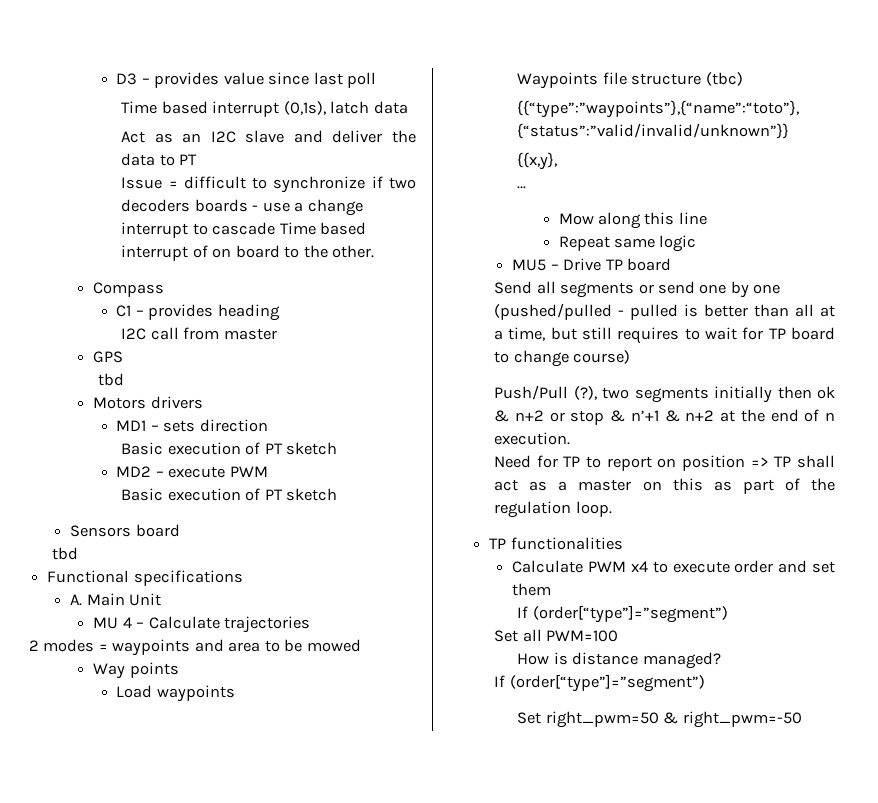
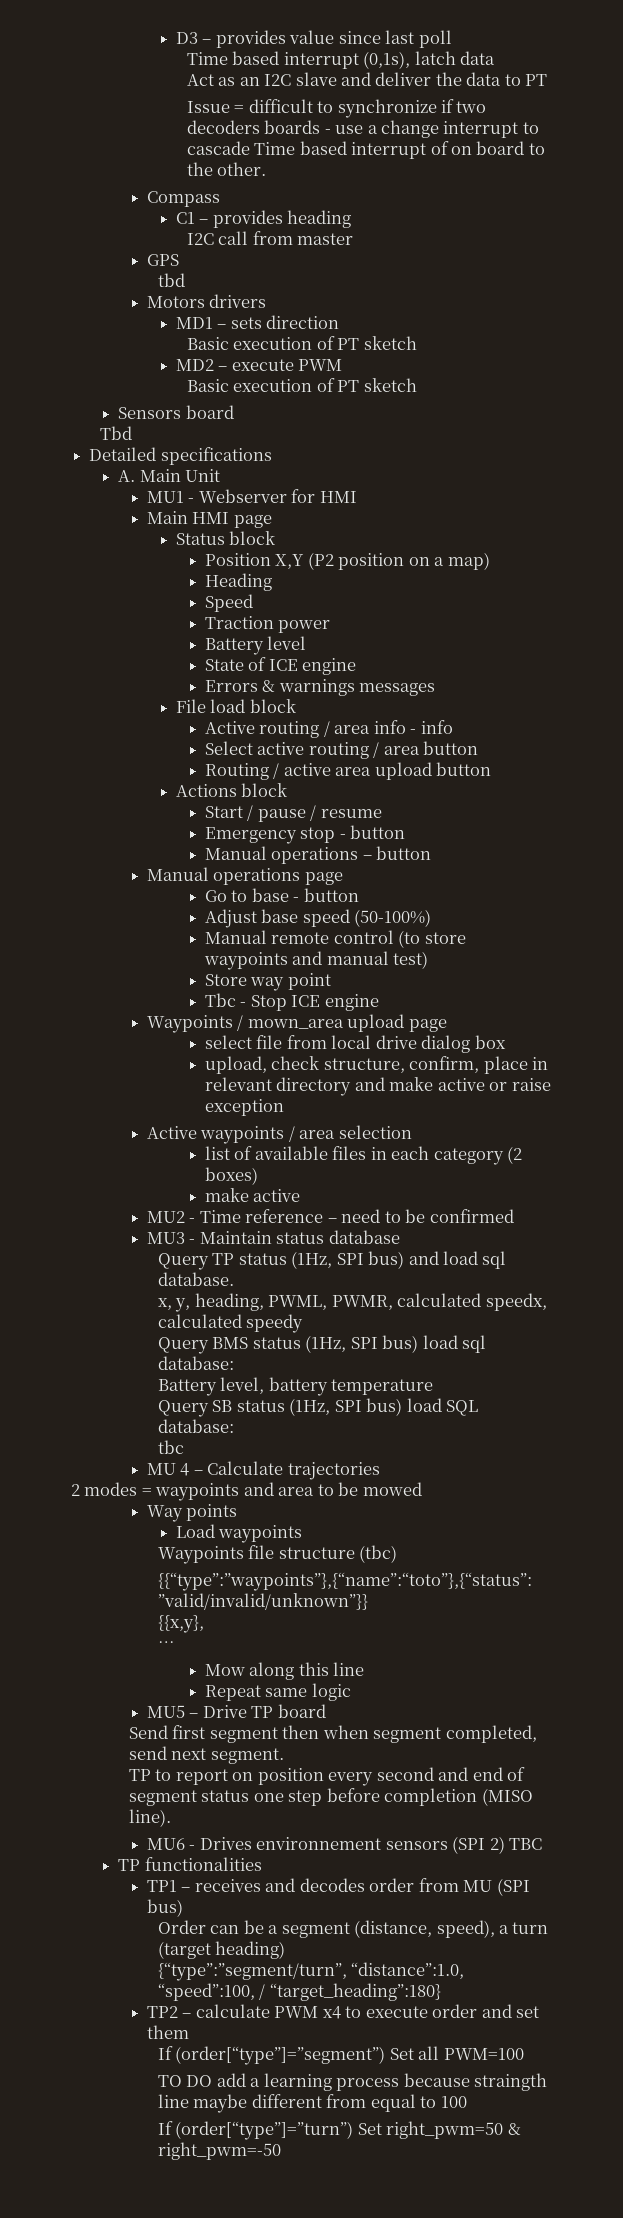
  Sensors board
- tbd
- Functional specifications
+ Tbd
+ Detailed specifications
+ MU1 - Webserver for HMI
+ Main HMI page
+ Status block
+ Position X,Y (P2 position on a map)
+ Heading
+ Speed
+ Traction power
+ Battery level
+ State of ICE engine
+ Errors & warnings messages
+ File load block
+ Active routing / area info - info
+ Select active routing / area button
+ Routing / active area upload button
+ Actions block
+ Start / pause / resume
+ Emergency stop - button
+ Manual operations – button
+ Manual operations page
+ Go to base - button
+ Adjust base speed (50-100%)
+ Manual remote control (to store waypoints and manual test)
+ Store way point
+ Tbc - Stop ICE engine
+ Waypoints / mown_area upload page
+ select file from local drive dialog box
+ upload, check structure, confirm, place in relevant directory and make active or raise exception
+ Active waypoints / area selection
+ list of available files in each category (2 boxes)
+ make active
+ MU2 - Time reference – need to be confirmed
+ MU3 - Maintain status database
+ Query TP status (1Hz, SPI bus) and load sql database.
+ x, y, heading, PWML, PWMR, calculated speedx, calculated speedy
+ Query BMS status (1Hz, SPI bus) load sql database:
+ Battery level, battery temperature
+ Query SB status (1Hz, SPI bus) load SQL database:
+ tbc
- Send all segments or send one by one (pushed/pulled - pulled is better than all at a time, but still requires to wait for TP board to change course)
- Push/Pull (?), two segments initially then ok & n+2 or stop & n’+1 & n+2 at the end of n execution.
- Need for TP to report on position => TP shall act as a master on this as part of the regulation loop.
+ Send first segment then when segment completed, send next segment.
+ TP to report on position every second and end of segment status one step before completion (MISO line).
+ MU6 - Drives environnement sensors (SPI 2) TBC
  TP functionalities
- Calculate PWM x4 to execute order and set them
- If (order[“type”]=”segment”)
- Set all PWM=100
+ TP1 – receives and decodes order from MU (SPI bus)
+ Order can be a segment (distance, speed), a turn (target heading)
+ {“type”:”segment/turn”, “distance”:1.0, “speed”:100, / “target_heading”:180}
+ TP2 – calculate PWM x4 to execute order and set them
+ If (order[“type”]=”segment”) Set all PWM=100
- How is distance managed?
- If (order[“type”]=”segment”)
- Set right_pwm=50 & right_pwm=-50
+ TO DO add a learning process because straingth line maybe different from equal to 100
+ If (order[“type”]=”turn”) Set right_pwm=50 & right_pwm=-50

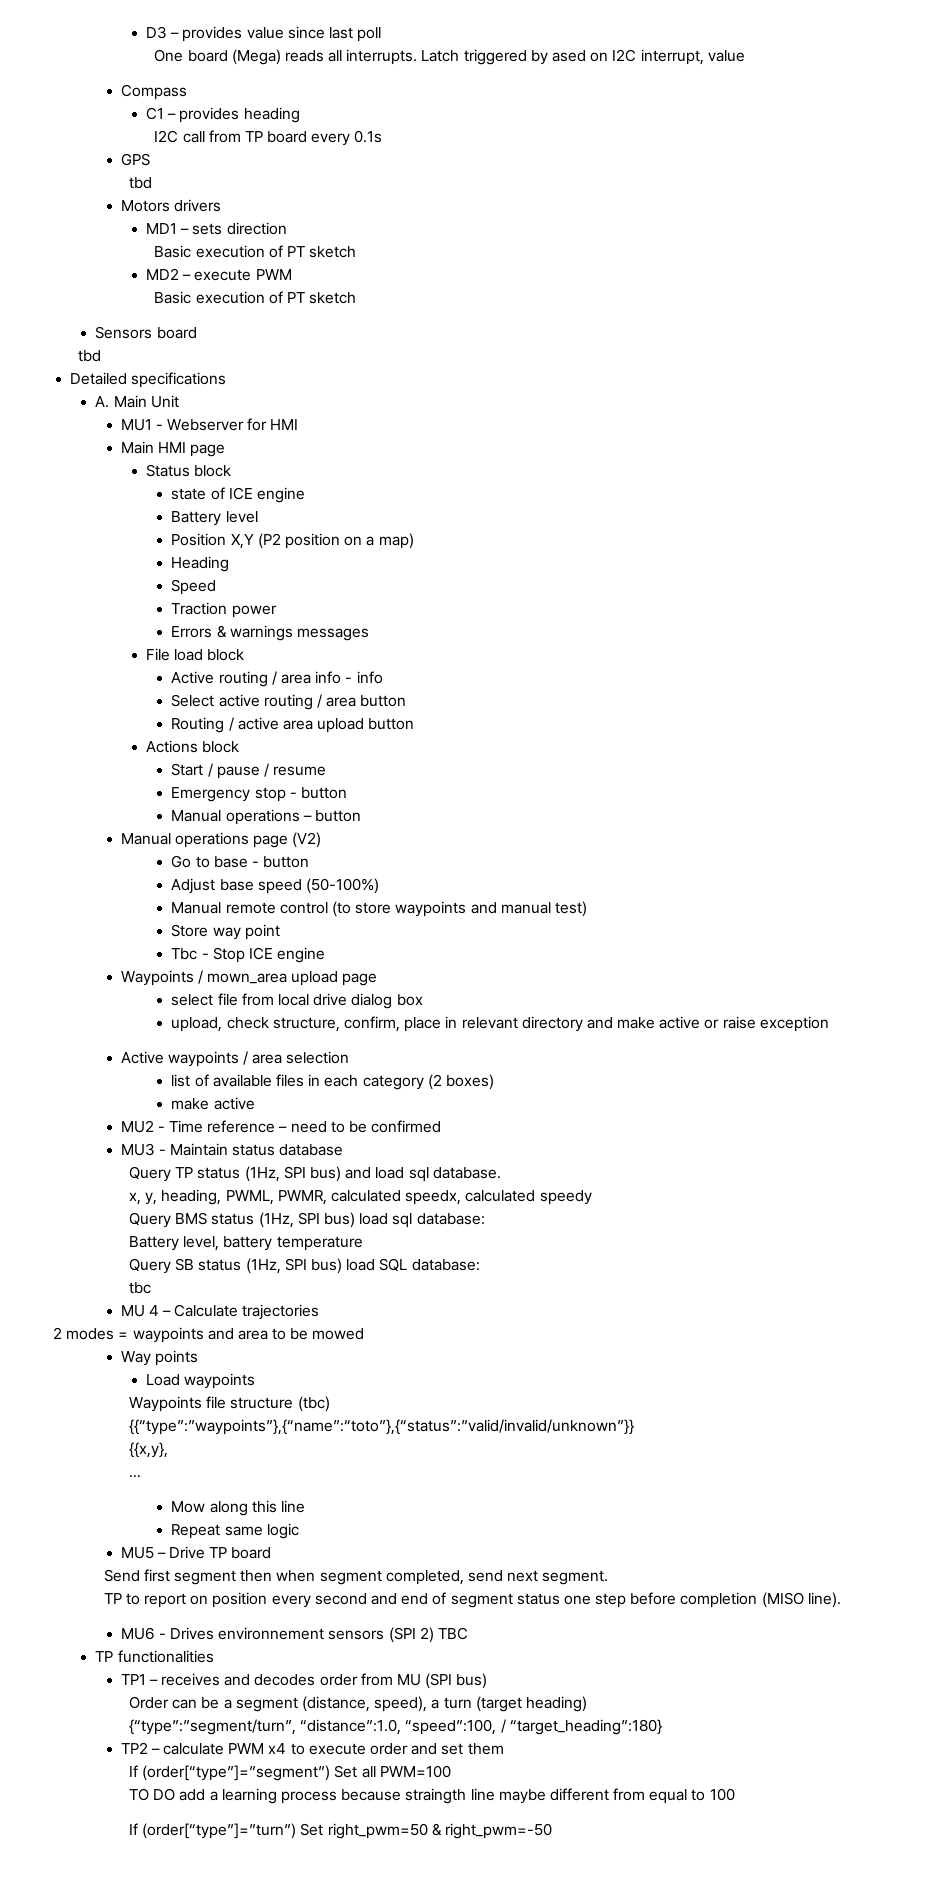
- Time based interrupt (0,1s), latch data
- Act as an I2C slave and deliver the data to PT
- Issue = difficult to synchronize if two decoders boards - use a change interrupt to cascade Time based interrupt of on board to the other.
+ One board (Mega) reads all interrupts. Latch triggered by ased on I2C interrupt, value
- I2C call from master
+ I2C call from TP board every 0.1s
  Sensors board
- Tbd
+ tbd
+ state of ICE engine
+ Battery level
- Battery level
- State of ICE engine
- Manual operations page
+ Manual operations page (V2)

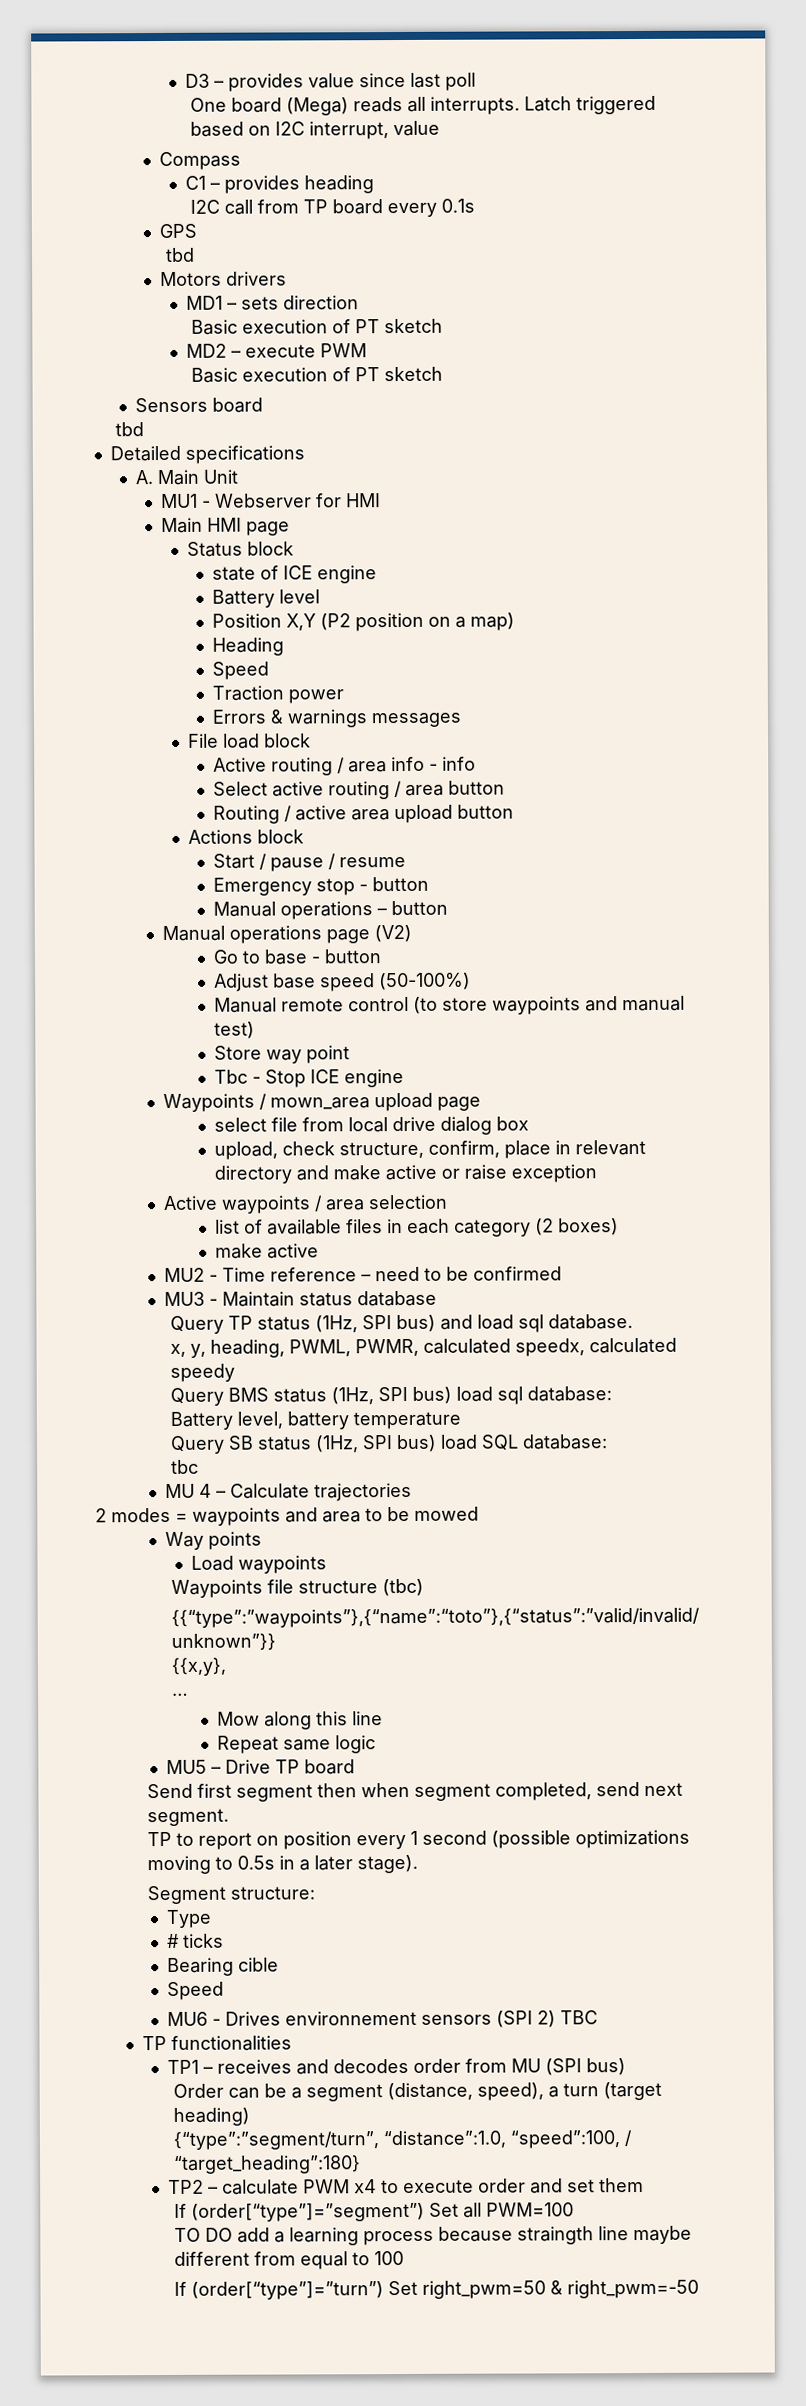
- Latch triggered by ased on I2C interrupt, value
+ Latch triggered based on I2C interrupt, value
- TP to report on position every second and end of segment status one step before completion (MISO line).
+ TP to report on position every 1 second (possible optimizations moving to 0.5s in a later stage).
+ Segment structure:
+ Type
+ # ticks
+ Bearing cible
+ Speed

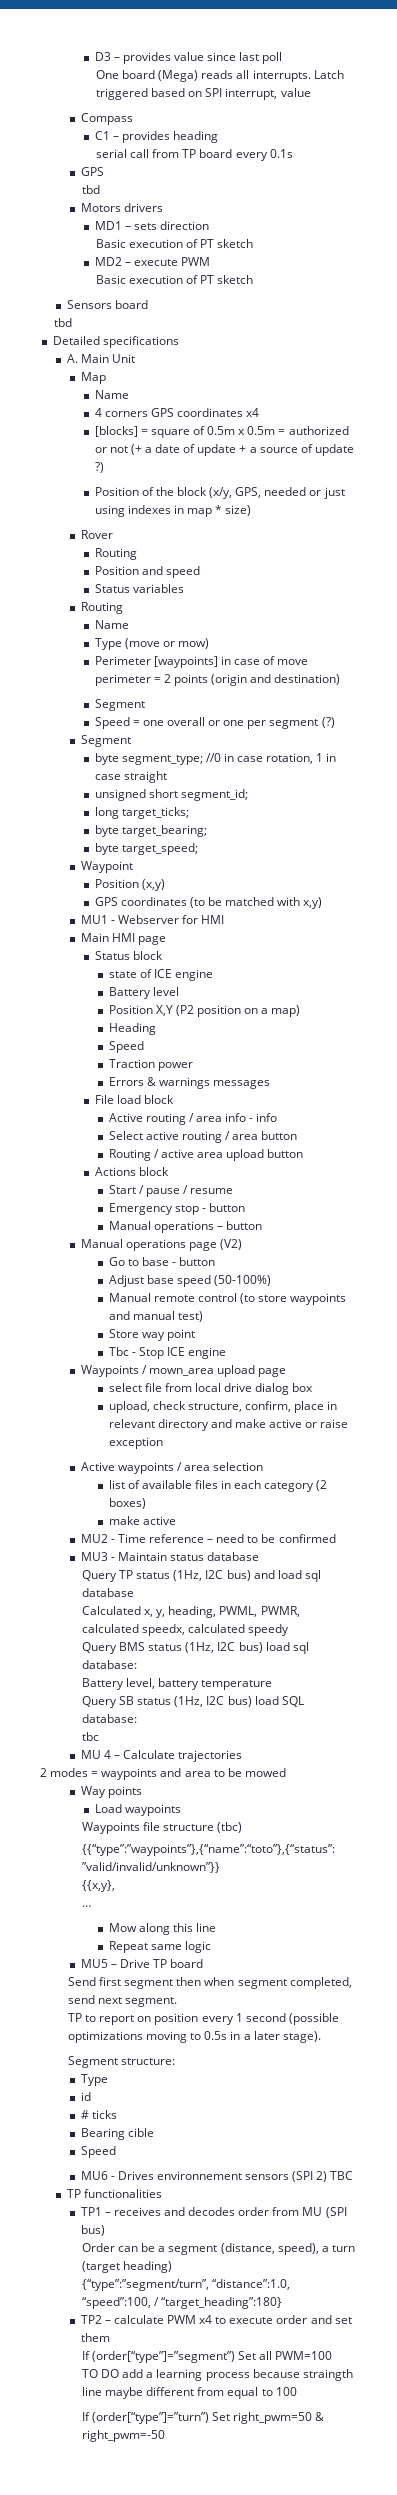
- Latch triggered based on I2C interrupt, value
+ Latch triggered based on SPI interrupt, value
- I2C call from TP board every 0.1s
+ serial call from TP board every 0.1s
+ Map
+ Name
+ 4 corners GPS coordinates x4
+ [blocks] = square of 0.5m x 0.5m = authorized or not (+ a date of update + a source of update ?)
+ Position of the block (x/y, GPS, needed or just using indexes in map * size)
+ Rover
+ Routing
+ Position and speed
+ Status variables
+ Routing
+ Name
+ Type (move or mow)
+ Perimeter [waypoints] in case of move perimeter = 2 points (origin and destination)
+ Segment
+ Speed = one overall or one per segment (?)
+ Segment
+ byte segment_type; //0 in case rotation, 1 in case straight
+ unsigned short segment_id;
+ long target_ticks;
+ byte target_bearing;
+ byte target_speed;
+ Waypoint
+ Position (x,y)
+ GPS coordinates (to be matched with x,y)
- Query TP status (1Hz, SPI bus) and load sql database.
- x, y, heading, PWML, PWMR, calculated speedx, calculated speedy
+ Query TP status (1Hz, I2C bus) and load sql database
+ Calculated x, y, heading, PWML, PWMR, calculated speedx, calculated speedy
- Query BMS status (1Hz, SPI bus) load sql database:
+ Query BMS status (1Hz, I2C bus) load sql database:
- Query SB status (1Hz, SPI bus) load SQL database:
+ Query SB status (1Hz, I2C bus) load SQL database:
+ id

